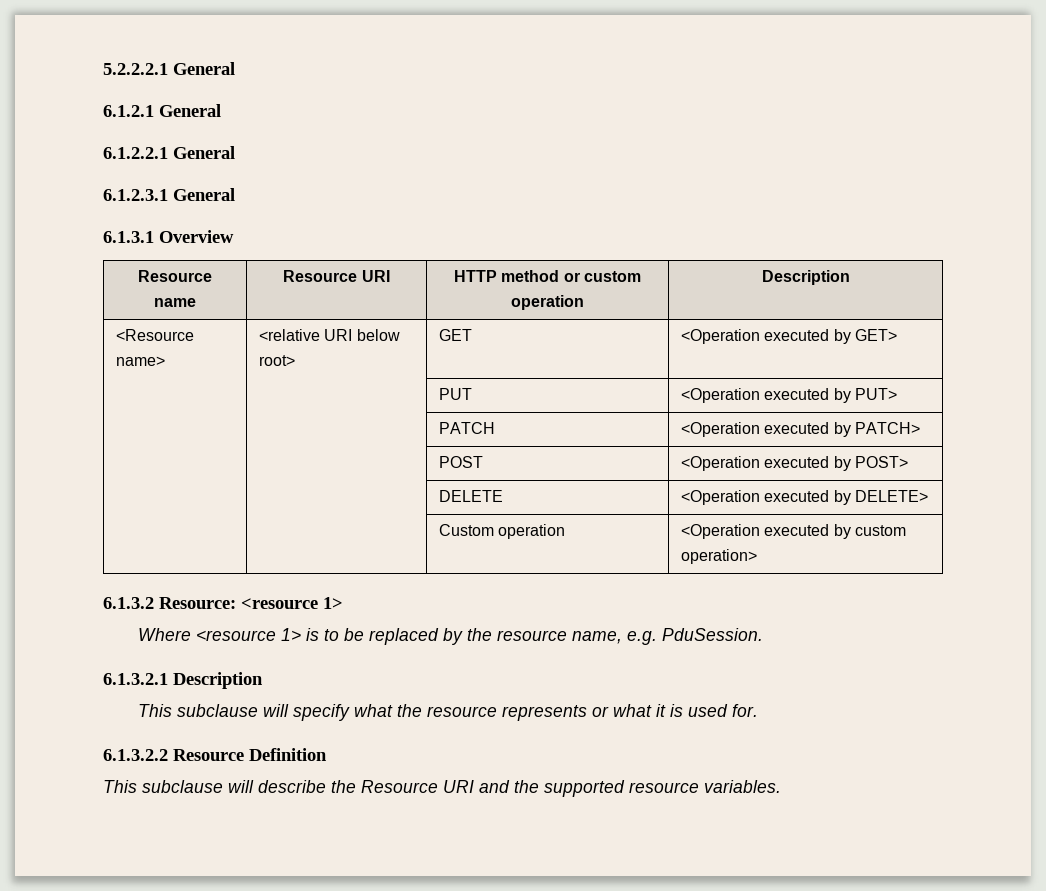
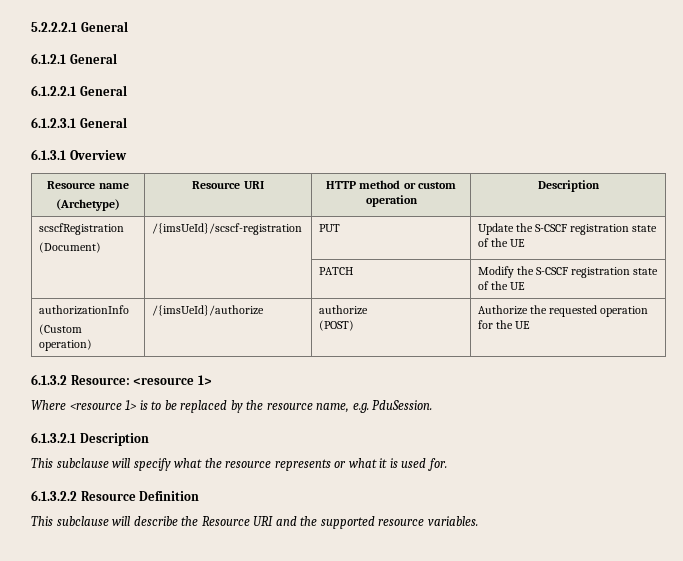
- Resource name | Resource URI | HTTP method or custom operation | Description
+ Resource name
+ (Archetype) | Resource URI | HTTP method or custom operation | Description
- <Resource name> | <relative URI below root> | GET | <Operation executed by GET>
- | | PUT | <Operation executed by PUT>
- | | PATCH | <Operation executed by PATCH>
- | | POST | <Operation executed by POST>
- | | DELETE | <Operation executed by DELETE>
- | | Custom operation | <Operation executed by custom operation>
+ scscfRegistration
+ (Document) | /{imsUeId}/scscf-registration | PUT | Update the S-CSCF registration state of the UE
+ | | PATCH | Modify the S-CSCF registration state of the UE
+ authorizationInfo
+ (Custom operation) | /{imsUeId}/authorize | authorize
+ (POST) | Authorize the requested operation for the UE

